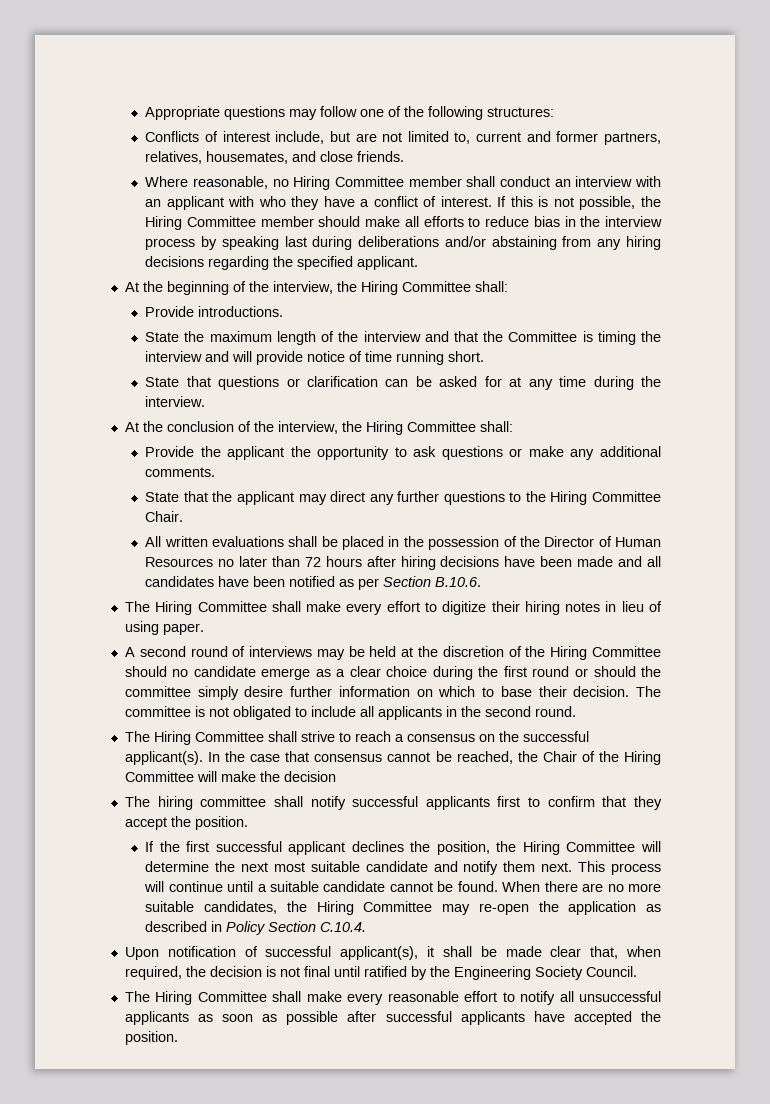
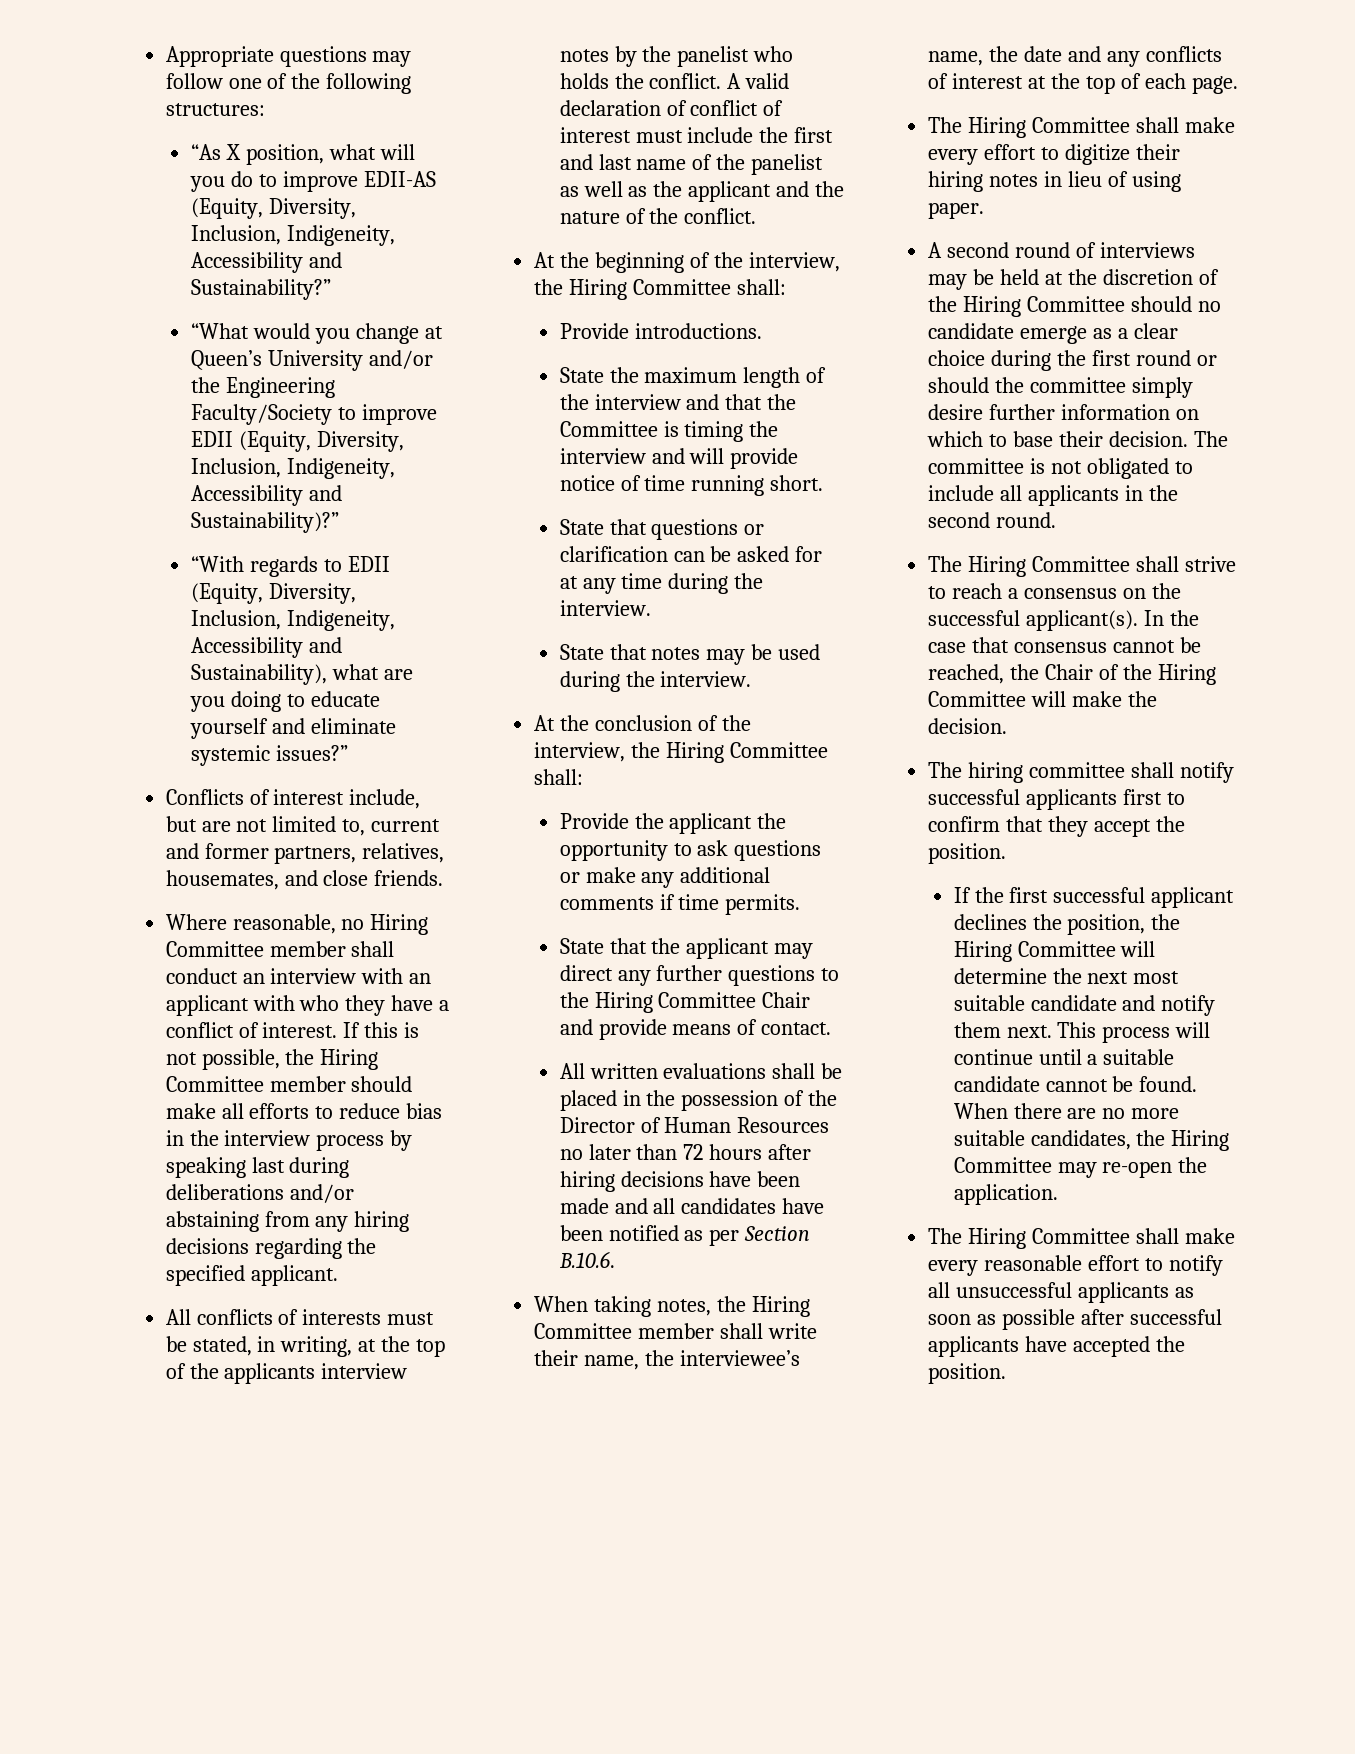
+ “As X position, what will you do to improve EDII-AS (Equity, Diversity, Inclusion, Indigeneity, Accessibility and Sustainability?”
+ “What would you change at Queen’s University and/or the Engineering Faculty/Society to improve EDII (Equity, Diversity, Inclusion, Indigeneity, Accessibility and Sustainability)?”
+ “With regards to EDII (Equity, Diversity, Inclusion, Indigeneity, Accessibility and Sustainability), what are you doing to educate yourself and eliminate systemic issues?”
+ All conflicts of interests must be stated, in writing, at the top of the applicants interview notes by the panelist who holds the conflict. A valid declaration of conflict of interest must include the first and last name of the panelist as well as the applicant and the nature of the conflict.
+ State that notes may be used during the interview.
- Provide the applicant the opportunity to ask questions or make any additional comments.
+ Provide the applicant the opportunity to ask questions or make any additional comments if time permits.
- State that the applicant may direct any further questions to the Hiring Committee Chair.
+ State that the applicant may direct any further questions to the Hiring Committee Chair and provide means of contact.
+ When taking notes, the Hiring Committee member shall write their name, the interviewee’s name, the date and any conflicts of interest at the top of each page.
- In the case that consensus cannot be reached, the Chair of the Hiring Committee will make the decision
+ In the case that consensus cannot be reached, the Chair of the Hiring Committee will make the decision.
- When there are no more suitable candidates, the Hiring Committee may re-open the application as described in Policy Section C.10.4.
- Upon notification of successful applicant(s), it shall be made clear that, when required, the decision is not final until ratified by the Engineering Society Council.
+ When there are no more suitable candidates, the Hiring Committee may re-open the application.

